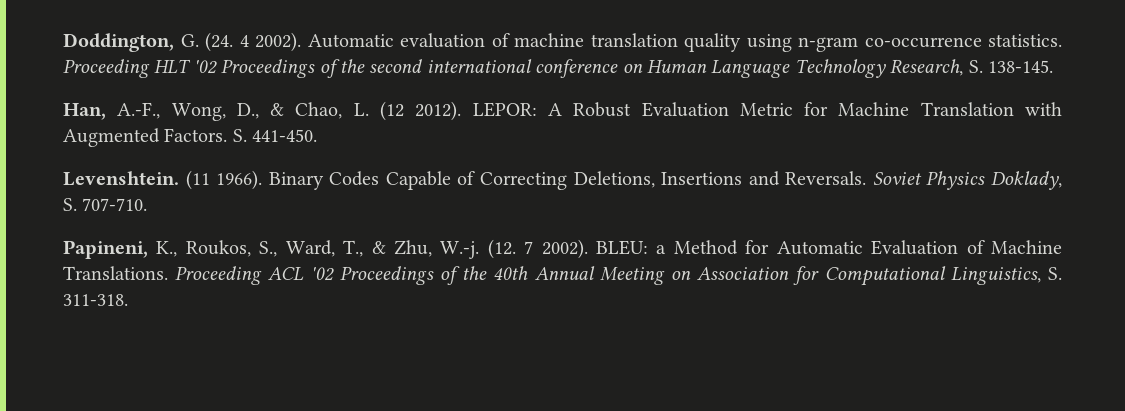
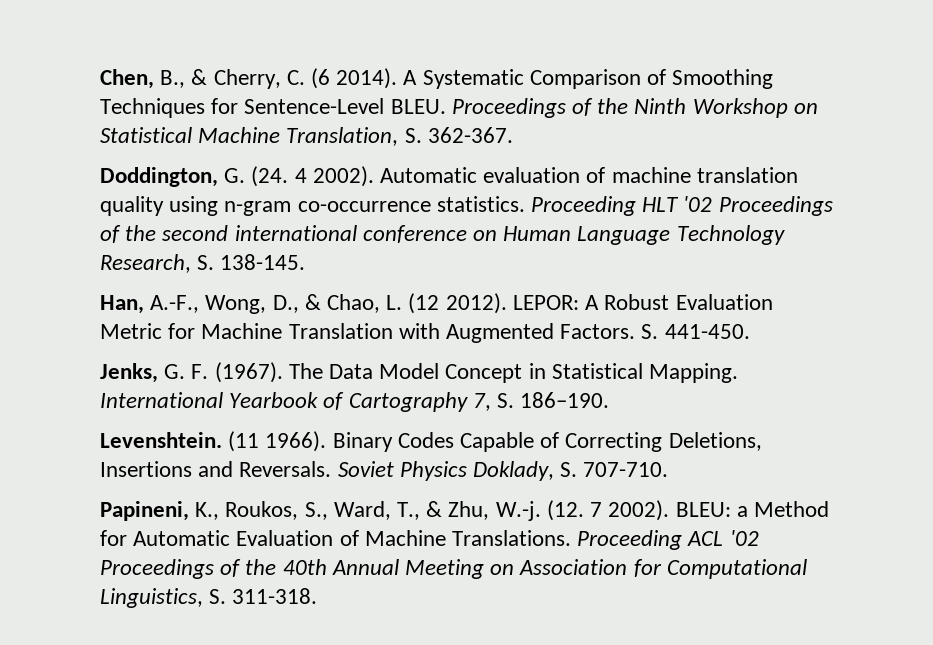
+ Chen, B., & Cherry, C. (6 2014). A Systematic Comparison of Smoothing Techniques for Sentence-Level BLEU. Proceedings of the Ninth Workshop on Statistical Machine Translation, S. 362-367.
+ Jenks, G. F. (1967). The Data Model Concept in Statistical Mapping. International Yearbook of Cartography 7, S. 186–190.

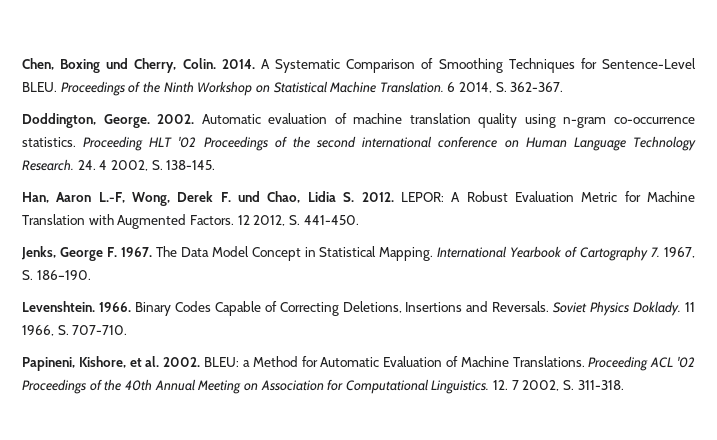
- Chen, B., & Cherry, C. (6 2014).
+ Chen, Boxing und Cherry, Colin. 2014.
- Proceedings of the Ninth Workshop on Statistical Machine Translation, S. 362-367.
+ Proceedings of the Ninth Workshop on Statistical Machine Translation. 6 2014, S. 362-367.
- Doddington, G. (24. 4 2002).
+ Doddington, George. 2002.
- Proceeding HLT '02 Proceedings of the second international conference on Human Language Technology Research, S. 138-145.
+ Proceeding HLT '02 Proceedings of the second international conference on Human Language Technology Research. 24. 4 2002, S. 138-145.
- Han, A.-F., Wong, D., & Chao, L. (12 2012).
+ Han, Aaron L.-F, Wong, Derek F. und Chao, Lidia S. 2012.
- S. 441-450.
+ 12 2012, S. 441-450.
- Jenks, G. F. (1967).
+ Jenks, George F. 1967.
- International Yearbook of Cartography 7, S. 186–190.
+ International Yearbook of Cartography 7. 1967, S. 186–190.
- (11 1966).
+ 1966.
- Soviet Physics Doklady, S. 707-710.
+ Soviet Physics Doklady. 11 1966, S. 707-710.
- Papineni, K., Roukos, S., Ward, T., & Zhu, W.-j. (12. 7 2002).
+ Papineni, Kishore, et al. 2002.
- Proceeding ACL '02 Proceedings of the 40th Annual Meeting on Association for Computational Linguistics, S. 311-318.
+ Proceeding ACL '02 Proceedings of the 40th Annual Meeting on Association for Computational Linguistics. 12. 7 2002, S. 311-318.

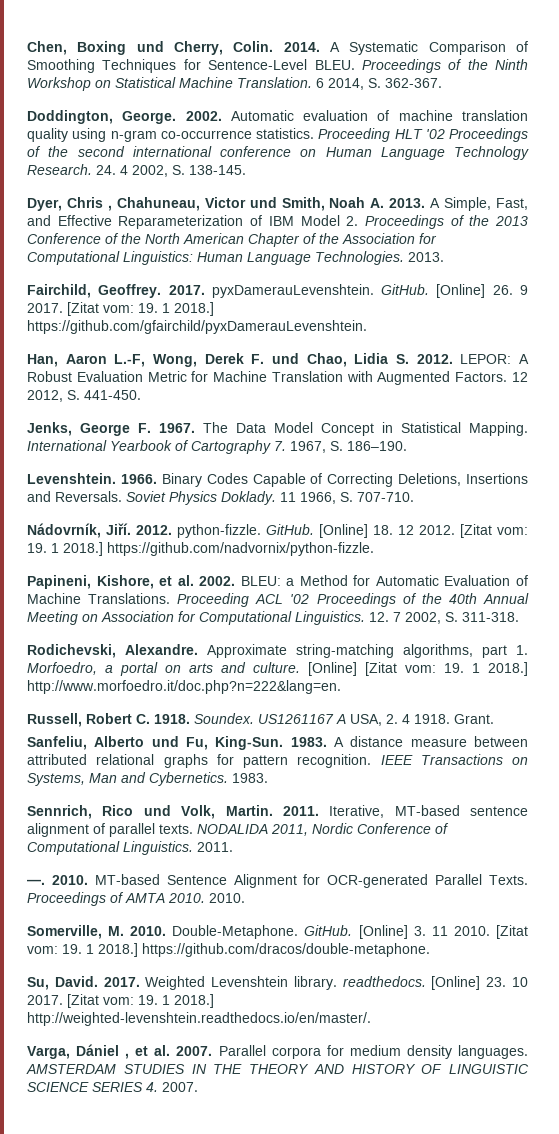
+ Dyer, Chris , Chahuneau, Victor und Smith, Noah A. 2013. A Simple, Fast, and Effective Reparameterization of IBM Model 2. Proceedings of the 2013 Conference of the North American Chapter of the Association for Computational Linguistics: Human Language Technologies. 2013.
+ Fairchild, Geoffrey. 2017. pyxDamerauLevenshtein. GitHub. [Online] 26. 9 2017. [Zitat vom: 19. 1 2018.] https://github.com/gfairchild/pyxDamerauLevenshtein.
+ Nádovrník, Jiří. 2012. python-fizzle. GitHub. [Online] 18. 12 2012. [Zitat vom: 19. 1 2018.] https://github.com/nadvornix/python-fizzle.
+ Rodichevski, Alexandre. Approximate string-matching algorithms, part 1. Morfoedro, a portal on arts and culture. [Online] [Zitat vom: 19. 1 2018.] http://www.morfoedro.it/doc.php?n=222&lang=en.
+ Russell, Robert C. 1918. Soundex. US1261167 A USA, 2. 4 1918. Grant.
+ Sanfeliu, Alberto und Fu, King-Sun. 1983. A distance measure between attributed relational graphs for pattern recognition. IEEE Transactions on Systems, Man and Cybernetics. 1983.
+ Sennrich, Rico und Volk, Martin. 2011. Iterative, MT-based sentence alignment of parallel texts. NODALIDA 2011, Nordic Conference of Computational Linguistics. 2011.
+ —. 2010. MT-based Sentence Alignment for OCR-generated Parallel Texts. Proceedings of AMTA 2010. 2010.
+ Somerville, M. 2010. Double-Metaphone. GitHub. [Online] 3. 11 2010. [Zitat vom: 19. 1 2018.] https://github.com/dracos/double-metaphone.
+ Su, David. 2017. Weighted Levenshtein library. readthedocs. [Online] 23. 10 2017. [Zitat vom: 19. 1 2018.] http://weighted-levenshtein.readthedocs.io/en/master/.
+ Varga, Dániel , et al. 2007. Parallel corpora for medium density languages. AMSTERDAM STUDIES IN THE THEORY AND HISTORY OF LINGUISTIC SCIENCE SERIES 4. 2007.

